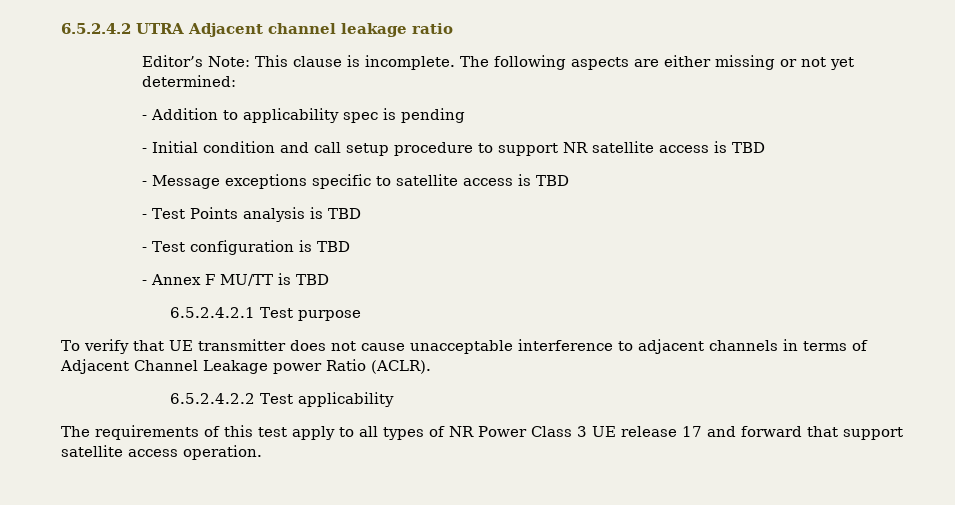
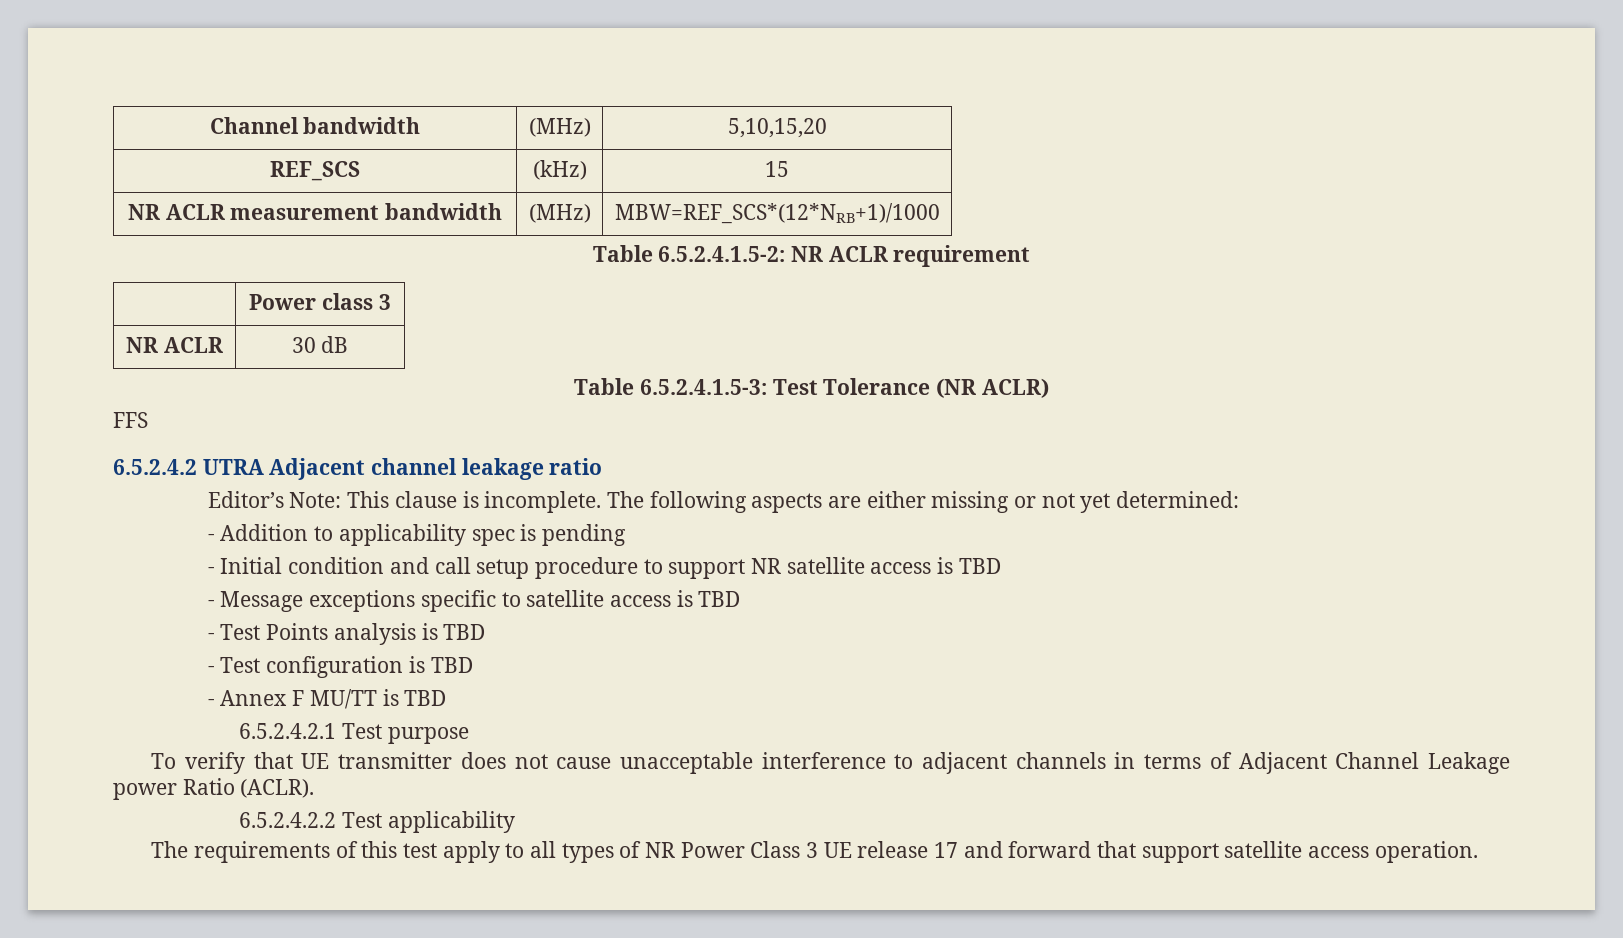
+ Channel bandwidth | (MHz) | 5,10,15,20
+ REF_SCS | (kHz) | 15
+ NR ACLR measurement bandwidth | (MHz) | MBW=REF_SCS*(12*NRB+1)/1000
+ Table 6.5.2.4.1.5-2: NR ACLR requirement
+ | Power class 3
+ NR ACLR | 30 dB
+ Table 6.5.2.4.1.5-3: Test Tolerance (NR ACLR)
+ FFS

